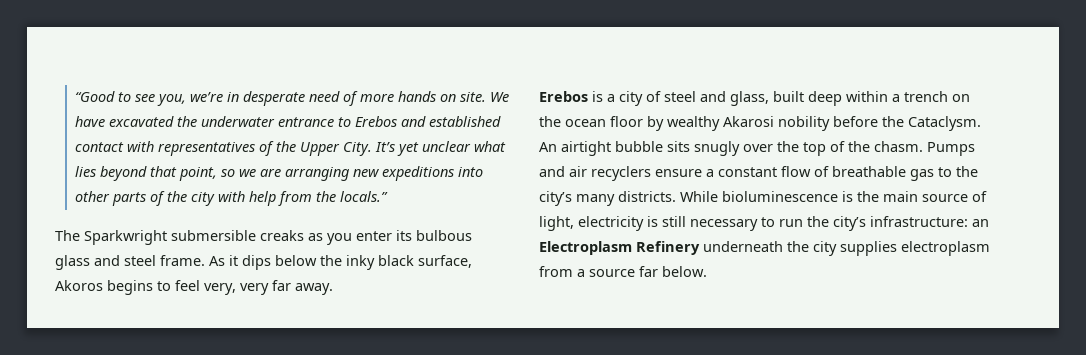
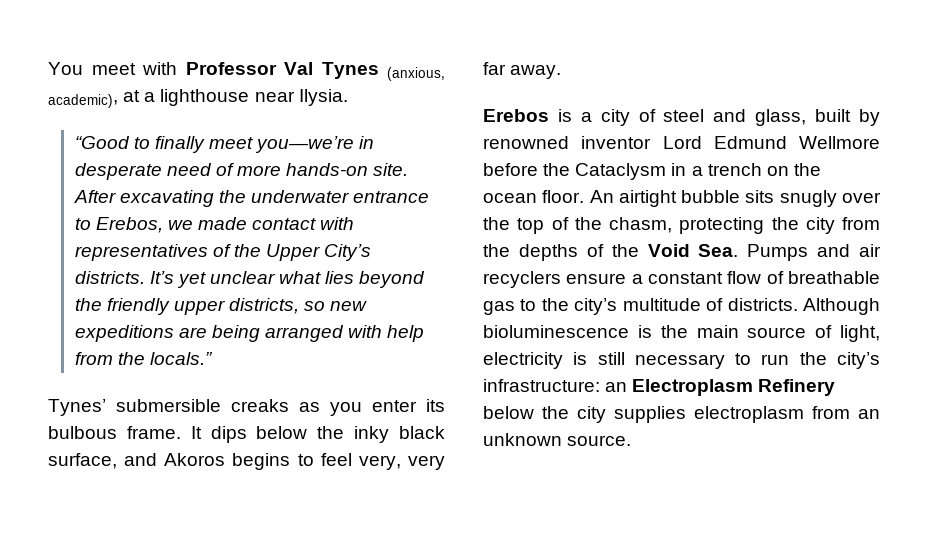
- “Good to see you, we’re in desperate need of more hands on site. We have excavated the underwater entrance to Erebos and established contact with representatives of the Upper City.
+ You meet with Professor Val Tynes (anxious, academic), at a lighthouse near Ilysia.
+ “Good to finally meet you—we’re in desperate need of more hands-on site. After excavating the underwater entrance to Erebos, we made contact with representatives of the Upper City’s districts.
- It’s yet unclear what lies beyond that point, so we are arranging new expeditions into other parts of the city with help from the locals.”
+ It’s yet unclear what lies beyond the friendly upper districts, so new expeditions are being arranged with help from the locals.”
- The Sparkwright submersible creaks as you enter its bulbous glass and steel frame. As it dips below the inky black surface, Akoros begins to feel very, very far away.
+ Tynes’ submersible creaks as you enter its bulbous frame. It dips below the inky black surface, and Akoros begins to feel very, very far away.
- Erebos is a city of steel and glass, built deep within a trench on the ocean floor by wealthy Akarosi nobility before the Cataclysm.
+ Erebos is a city of steel and glass, built by renowned inventor Lord Edmund Wellmore before the Cataclysm in a trench on the ocean floor.
- An airtight bubble sits snugly over the top of the chasm. Pumps and air recyclers ensure a constant flow of breathable gas to the city’s many districts. While bioluminescence is the main source of light, electricity is still necessary to run the city’s infrastructure: an Electroplasm Refinery underneath the city supplies electroplasm from a source far below.
+ An airtight bubble sits snugly over the top of the chasm, protecting the city from the depths of the Void Sea. Pumps and air recyclers ensure a constant flow of breathable gas to the city’s multitude of districts. Although bioluminescence is the main source of light, electricity is still necessary to run the city’s infrastructure: an Electroplasm Refinery below the city supplies electroplasm from an unknown source.

